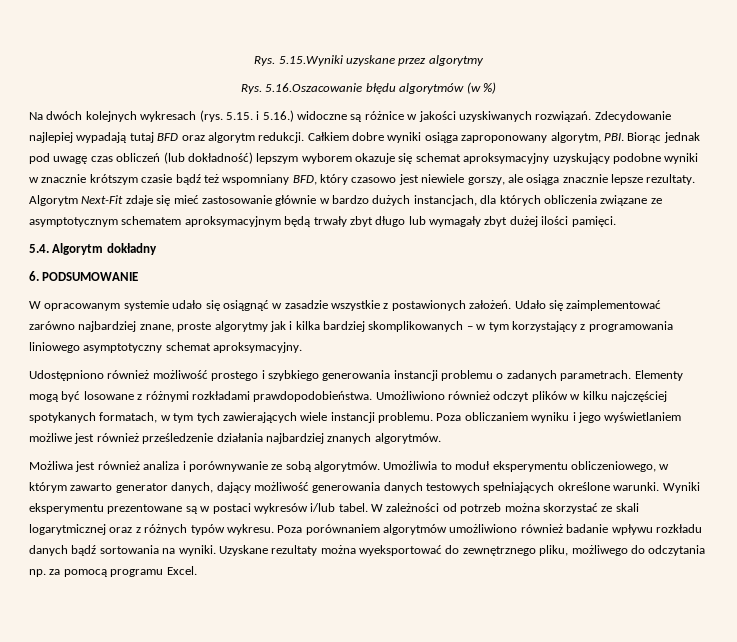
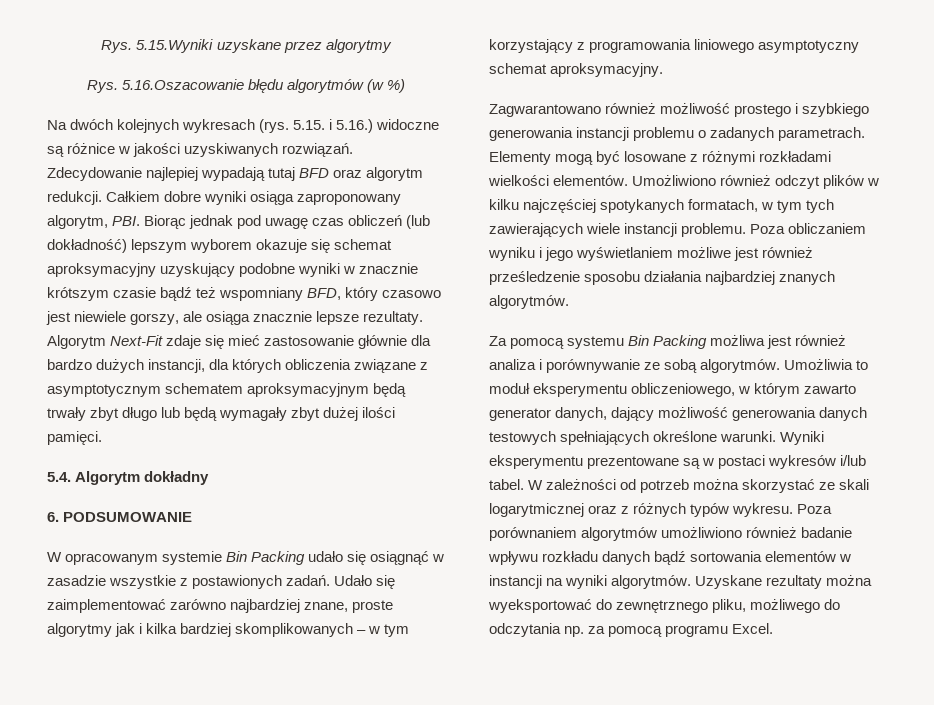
- Algorytm Next-Fit zdaje się mieć zastosowanie głównie w bardzo dużych instancjach, dla których obliczenia związane ze asymptotycznym schematem aproksymacyjnym będą trwały zbyt długo lub wymagały zbyt dużej ilości pamięci.
+ Algorytm Next-Fit zdaje się mieć zastosowanie głównie dla bardzo dużych instancji, dla których obliczenia związane z asymptotycznym schematem aproksymacyjnym będą trwały zbyt długo lub będą wymagały zbyt dużej ilości pamięci.
- W opracowanym systemie udało się osiągnąć w zasadzie wszystkie z postawionych założeń.
+ W opracowanym systemie Bin Packing udało się osiągnąć w zasadzie wszystkie z postawionych zadań.
- Udostępniono również możliwość prostego i szybkiego generowania instancji problemu o zadanych parametrach.
+ Zagwarantowano również możliwość prostego i szybkiego generowania instancji problemu o zadanych parametrach.
- Elementy mogą być losowane z różnymi rozkładami prawdopodobieństwa.
+ Elementy mogą być losowane z różnymi rozkładami wielkości elementów.
- Poza obliczaniem wyniku i jego wyświetlaniem możliwe jest również prześledzenie działania najbardziej znanych algorytmów.
+ Poza obliczaniem wyniku i jego wyświetlaniem możliwe jest również prześledzenie sposobu działania najbardziej znanych algorytmów.
- Możliwa jest również analiza i porównywanie ze sobą algorytmów.
+ Za pomocą systemu Bin Packing możliwa jest również analiza i porównywanie ze sobą algorytmów.
- Poza porównaniem algorytmów umożliwiono również badanie wpływu rozkładu danych bądź sortowania na wyniki.
+ Poza porównaniem algorytmów umożliwiono również badanie wpływu rozkładu danych bądź sortowania elementów w instancji na wyniki algorytmów.

